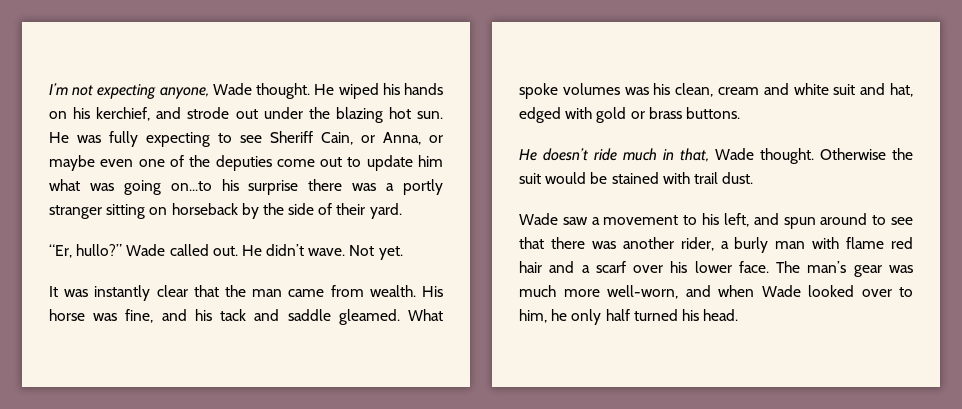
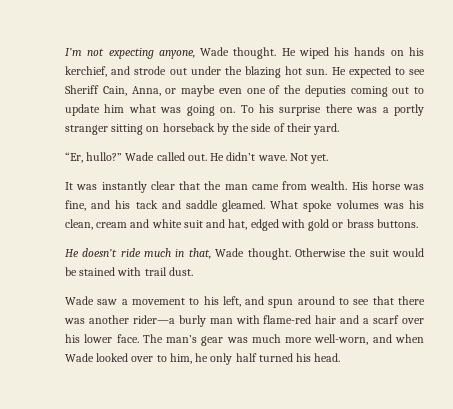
- He was fully expecting to see Sheriff Cain, or Anna, or maybe even one of the deputies come out to update him what was going on...to his surprise there was a portly stranger sitting on horseback by the side of their yard.
+ He expected to see Sheriff Cain, Anna, or maybe even one of the deputies coming out to update him what was going on. To his surprise there was a portly stranger sitting on horseback by the side of their yard.
- Wade saw a movement to his left, and spun around to see that there was another rider, a burly man with flame red hair and a scarf over his lower face.
+ Wade saw a movement to his left, and spun around to see that there was another rider—a burly man with flame-red hair and a scarf over his lower face.

